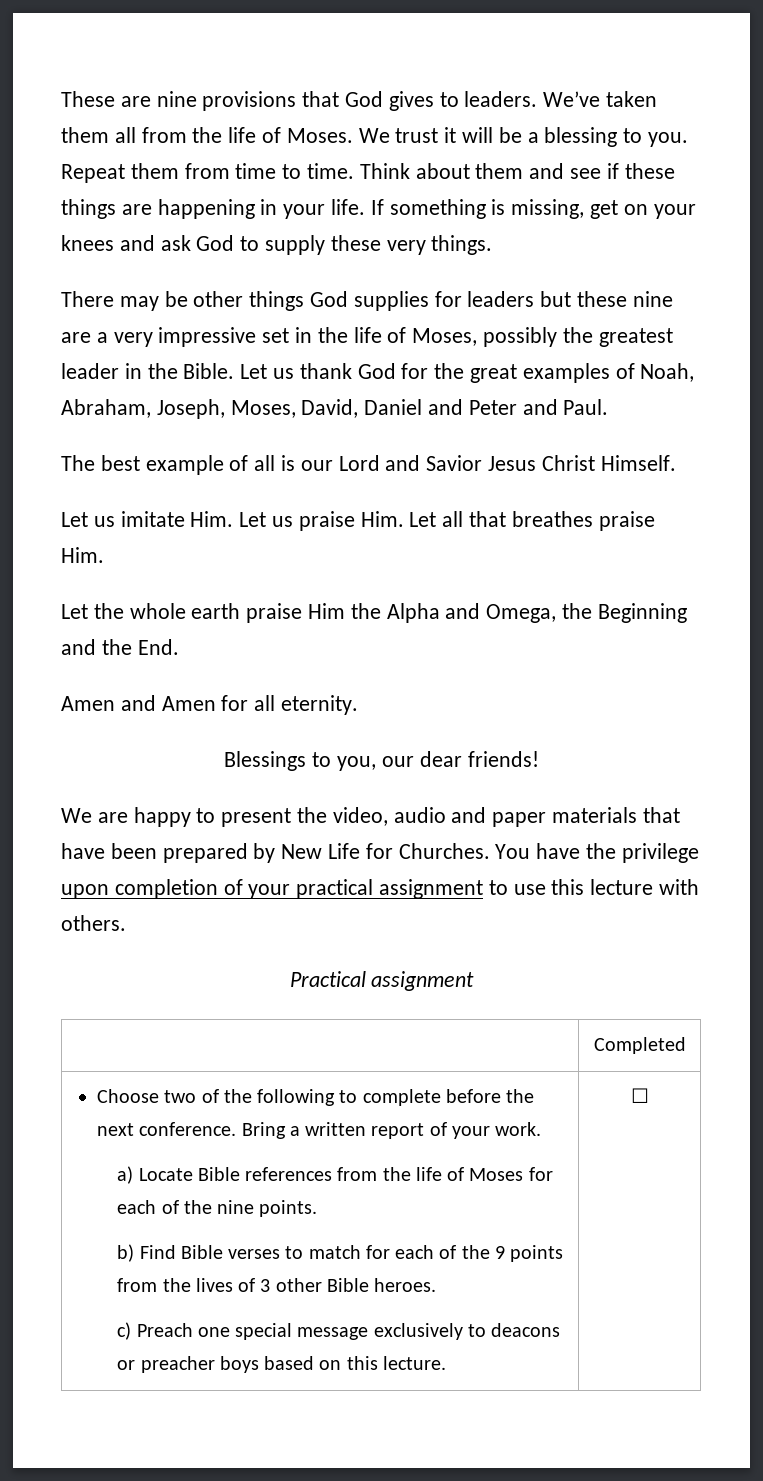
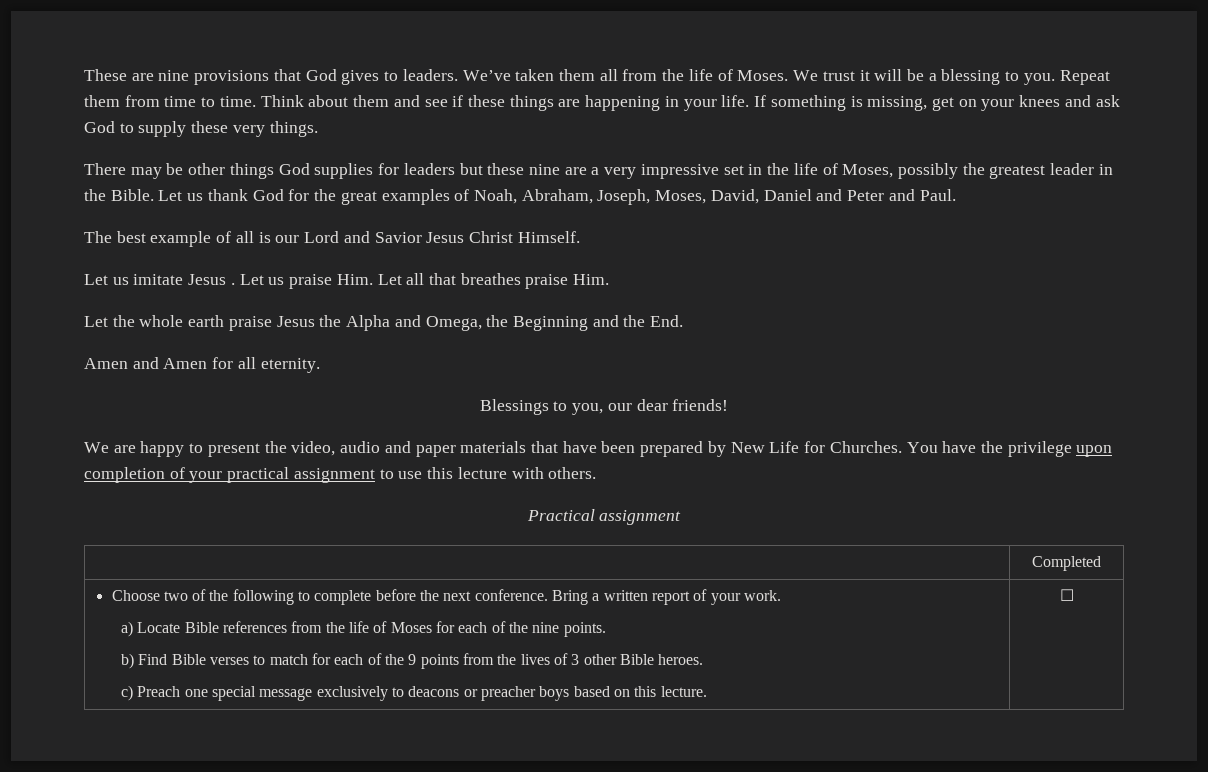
- Let us imitate Him. Let us praise Him. Let all that breathes praise Him.
+ Let us imitate Jesus . Let us praise Him. Let all that breathes praise Him.
- Let the whole earth praise Him the Alpha and Omega, the Beginning and the End.
+ Let the whole earth praise Jesus the Alpha and Omega, the Beginning and the End.

